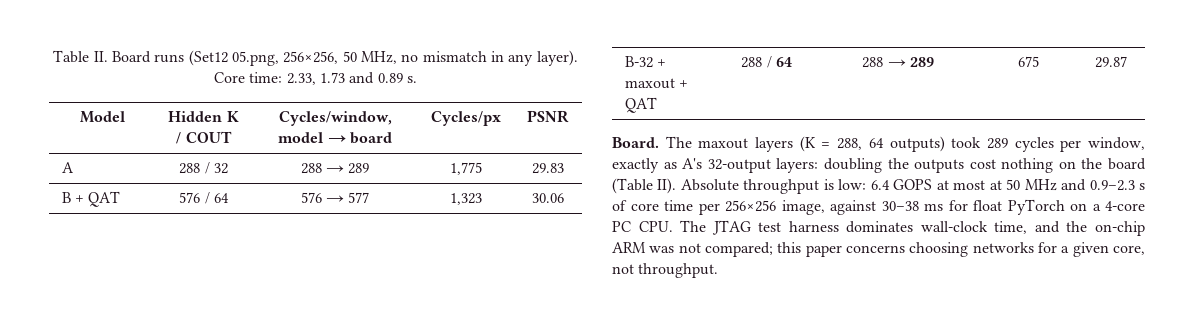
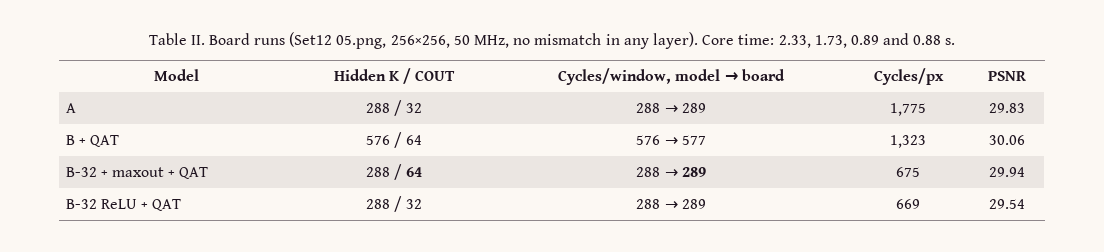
- Core time: 2.33, 1.73 and 0.89 s.
+ Core time: 2.33, 1.73, 0.89 and 0.88 s.
- B-32 + maxout + QAT | 288 / 64 | 288 → 289 | 675 | 29.87
- Board. The maxout layers (K = 288, 64 outputs) took 289 cycles per window, exactly as A's 32-output layers: doubling the outputs cost nothing on the board (Table II). Absolute throughput is low: 6.4 GOPS at most at 50 MHz and 0.9–2.3 s of core time per 256×256 image, against 30–38 ms for float PyTorch on a 4-core PC CPU. The JTAG test harness dominates wall-clock time, and the on-chip ARM was not compared; this paper concerns choosing networks for a given core, not throughput.
+ B-32 + maxout + QAT | 288 / 64 | 288 → 289 | 675 | 29.94
+ B-32 ReLU + QAT | 288 / 32 | 288 → 289 | 669 | 29.54

